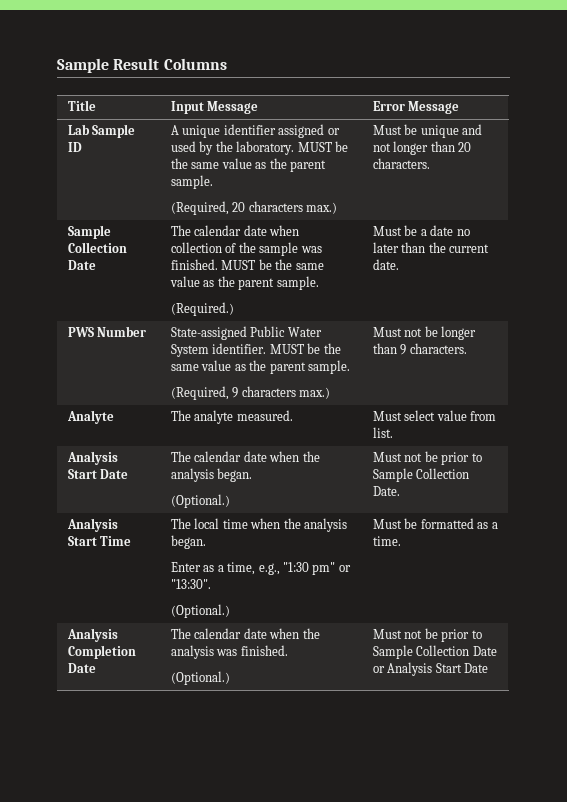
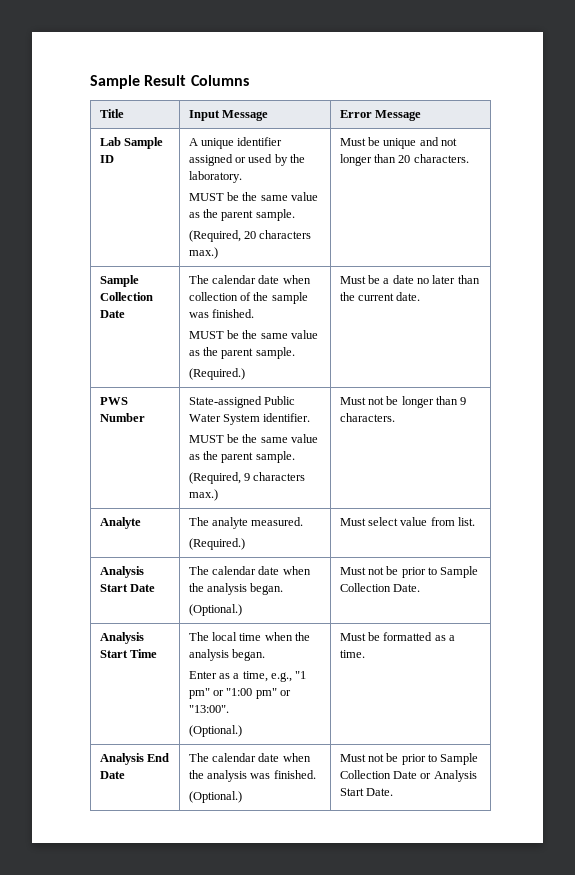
- Lab Sample ID | A unique identifier assigned or used by the laboratory. MUST be the same value as the parent sample.
+ Lab Sample ID | A unique identifier assigned or used by the laboratory.
+ MUST be the same value as the parent sample.
- Sample Collection Date | The calendar date when collection of the sample was finished. MUST be the same value as the parent sample.
+ Sample Collection Date | The calendar date when collection of the sample was finished.
+ MUST be the same value as the parent sample.
- PWS Number | State-assigned Public Water System identifier. MUST be the same value as the parent sample.
+ PWS Number | State-assigned Public Water System identifier.
+ MUST be the same value as the parent sample.
- Analyte | The analyte measured. | Must select value from list.
+ Analyte | The analyte measured.
+ (Required.) | Must select value from list.
  Analysis Start Time | The local time when the analysis began.
- Enter as a time, e.g., "1:30 pm" or "13:30".
+ Enter as a time, e.g., "1 pm" or "1:00 pm" or "13:00".
- Analysis Completion Date | The calendar date when the analysis was finished.
- (Optional.) | Must not be prior to Sample Collection Date or Analysis Start Date
+ Analysis End Date | The calendar date when the analysis was finished.
+ (Optional.) | Must not be prior to Sample Collection Date or Analysis Start Date.

